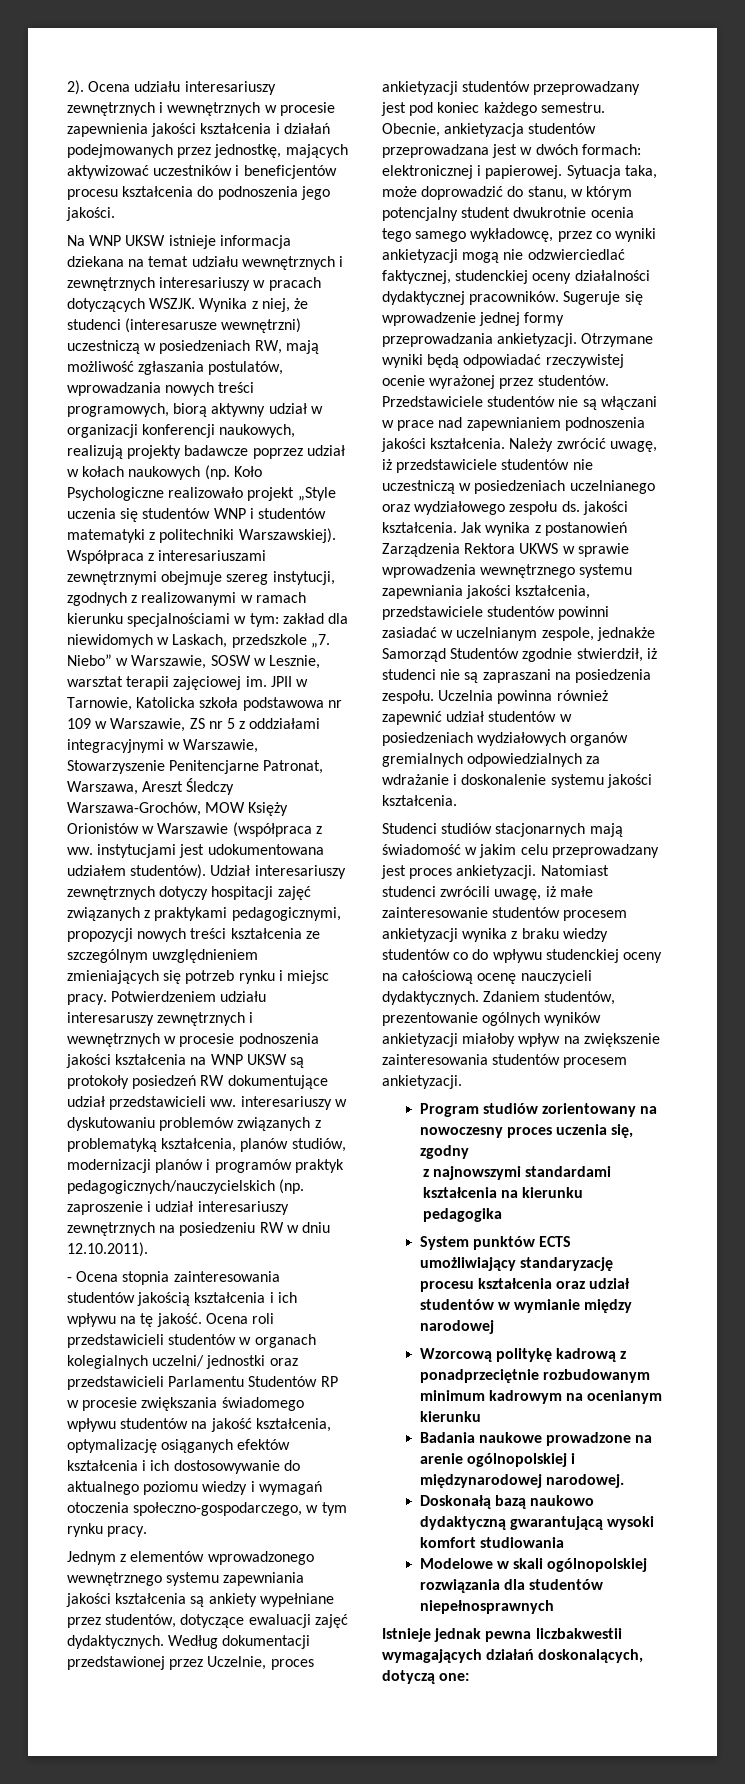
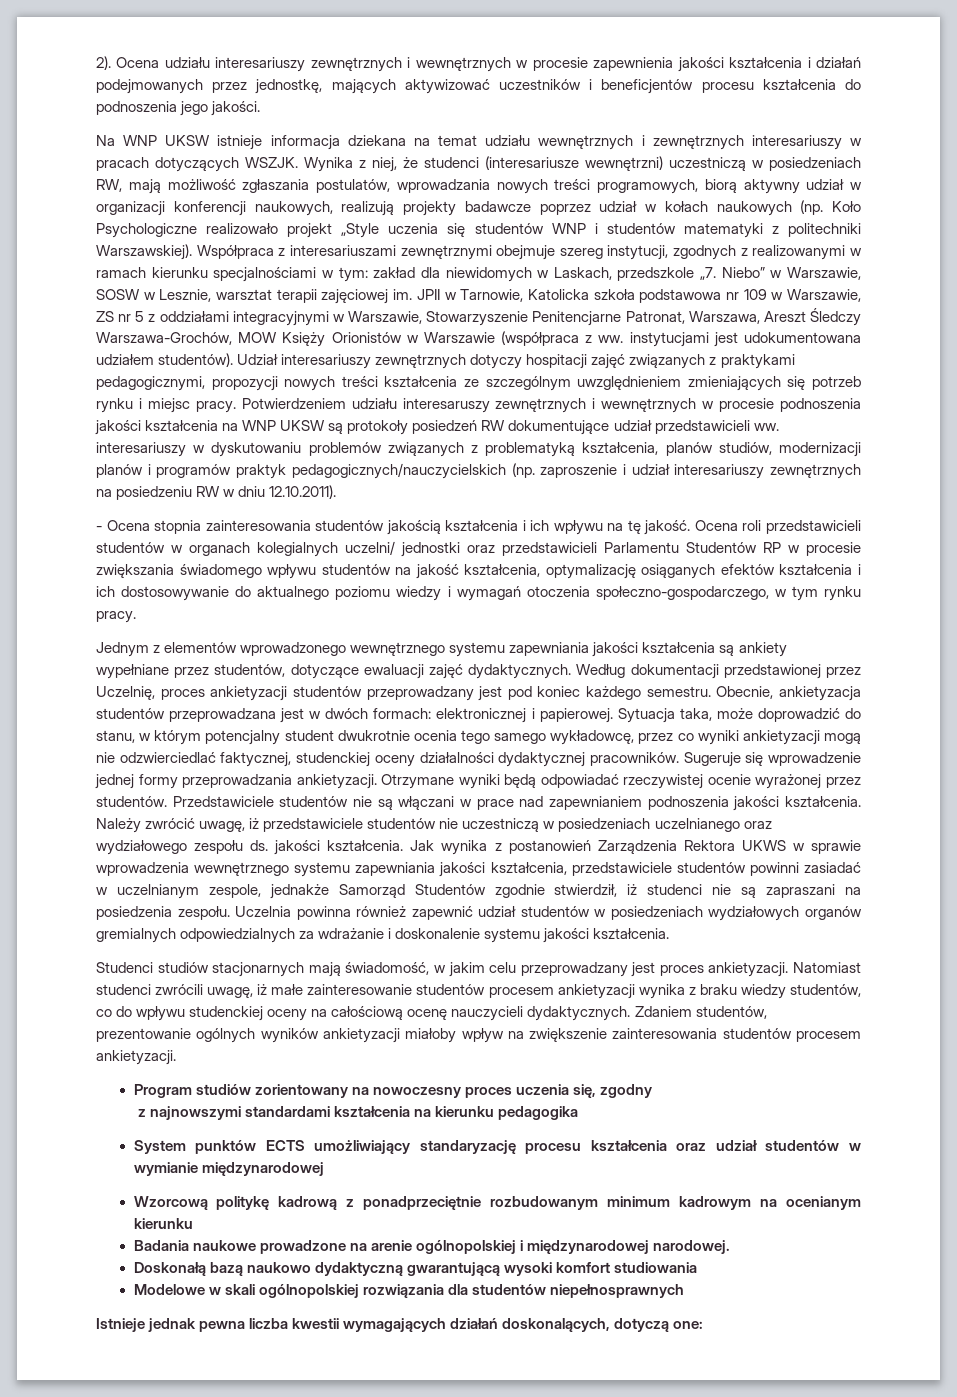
- Wynika z niej, że studenci (interesarusze wewnętrzni) uczestniczą w posiedzeniach RW, mają możliwość zgłaszania postulatów, wprowadzania nowych treści programowych, biorą aktywny udział w organizacji konferencji naukowych, realizują projekty badawcze poprzez udział w kołach naukowych (np. Koło Psychologiczne realizowało projekt „Style uczenia się studentów WNP i studentów matematyki z politechniki Warszawskiej).
+ Wynika z niej, że studenci (interesariusze wewnętrzni) uczestniczą w posiedzeniach RW, mają możliwość zgłaszania postulatów, wprowadzania nowych treści programowych, biorą aktywny udział w organizacji konferencji naukowych, realizują projekty badawcze poprzez udział w kołach naukowych (np. Koło Psychologiczne realizowało projekt „Style uczenia się studentów WNP i studentów matematyki z politechniki Warszawskiej).
- Według dokumentacji przedstawionej przez Uczelnie, proces ankietyzacji studentów przeprowadzany jest pod koniec każdego semestru.
+ Według dokumentacji przedstawionej przez Uczelnię, proces ankietyzacji studentów przeprowadzany jest pod koniec każdego semestru.
- Studenci studiów stacjonarnych mają świadomość w jakim celu przeprowadzany jest proces ankietyzacji.
+ Studenci studiów stacjonarnych mają świadomość, w jakim celu przeprowadzany jest proces ankietyzacji.
- Natomiast studenci zwrócili uwagę, iż małe zainteresowanie studentów procesem ankietyzacji wynika z braku wiedzy studentów co do wpływu studenckiej oceny na całościową ocenę nauczycieli dydaktycznych.
+ Natomiast studenci zwrócili uwagę, iż małe zainteresowanie studentów procesem ankietyzacji wynika z braku wiedzy studentów, co do wpływu studenckiej oceny na całościową ocenę nauczycieli dydaktycznych.
- System punktów ECTS umożliwiający standaryzację procesu kształcenia oraz udział studentów w wymianie między narodowej
+ System punktów ECTS umożliwiający standaryzację procesu kształcenia oraz udział studentów w wymianie międzynarodowej
- Istnieje jednak pewna liczbakwestii wymagających działań doskonalących, dotyczą one:
+ Istnieje jednak pewna liczba kwestii wymagających działań doskonalących, dotyczą one:

